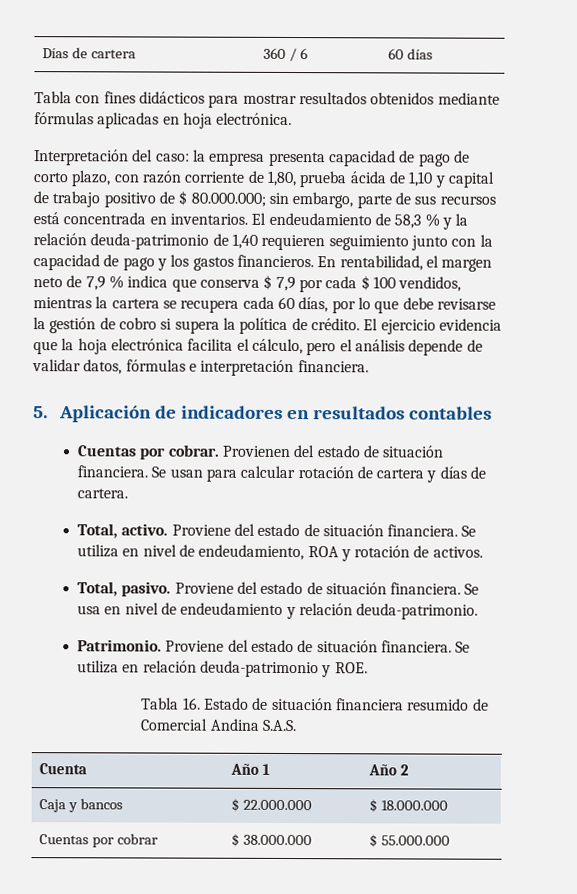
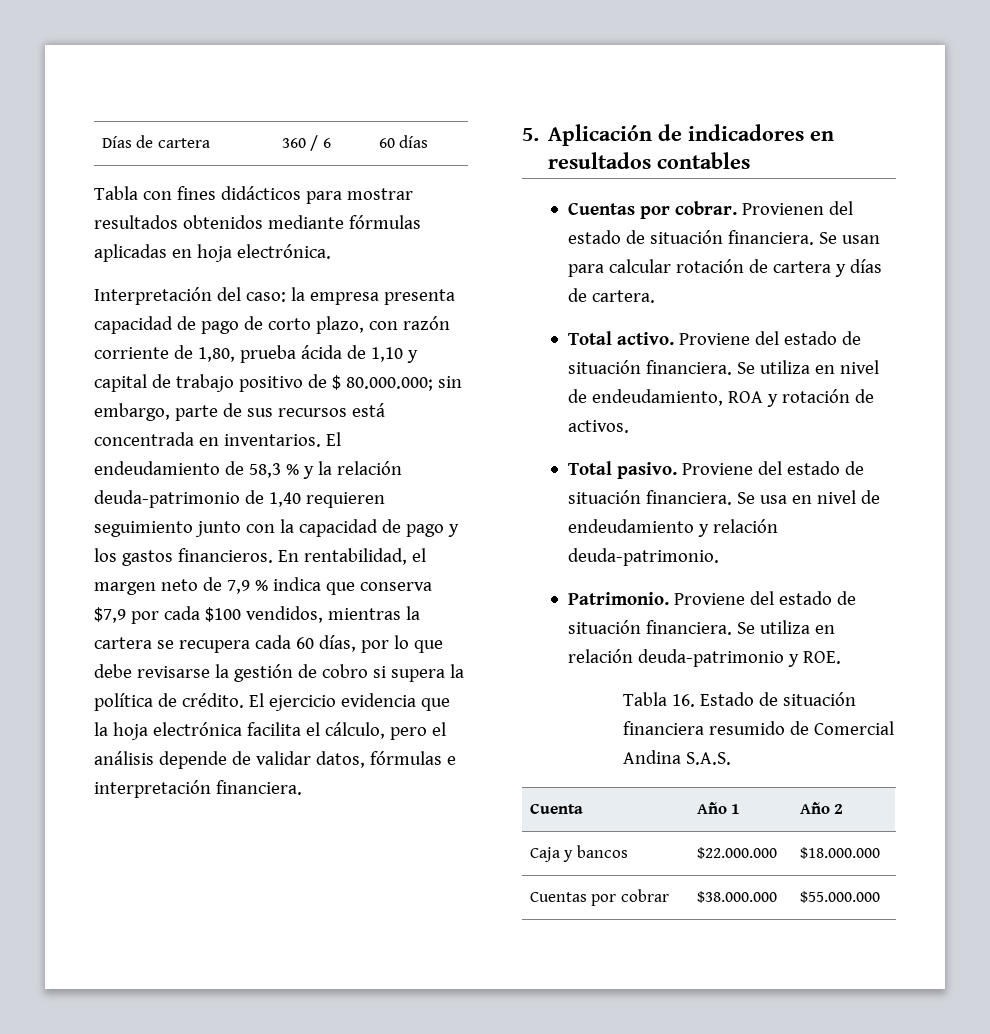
- En rentabilidad, el margen neto de 7,9 % indica que conserva $ 7,9 por cada $ 100 vendidos, mientras la cartera se recupera cada 60 días, por lo que debe revisarse la gestión de cobro si supera la política de crédito.
+ En rentabilidad, el margen neto de 7,9 % indica que conserva $7,9 por cada $100 vendidos, mientras la cartera se recupera cada 60 días, por lo que debe revisarse la gestión de cobro si supera la política de crédito.
- Total, activo.
+ Total activo.
- Total, pasivo.
+ Total pasivo.
- Caja y bancos | $ 22.000.000 | $ 18.000.000
+ Caja y bancos | $22.000.000 | $18.000.000
- Cuentas por cobrar | $ 38.000.000 | $ 55.000.000
+ Cuentas por cobrar | $38.000.000 | $55.000.000

